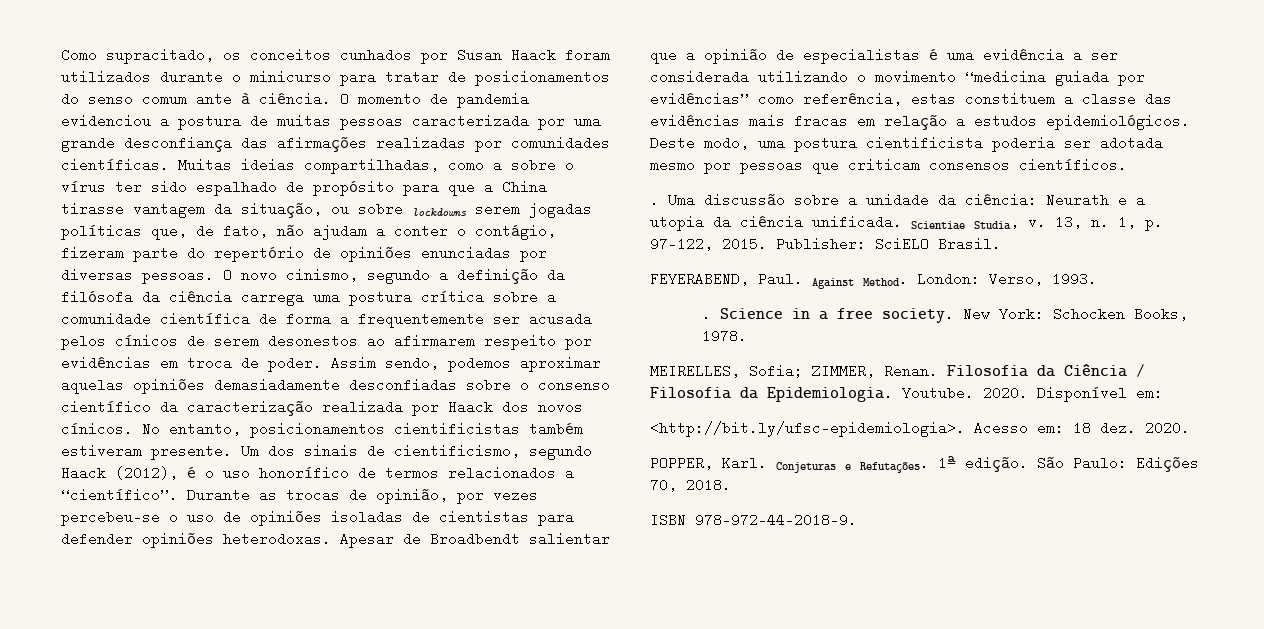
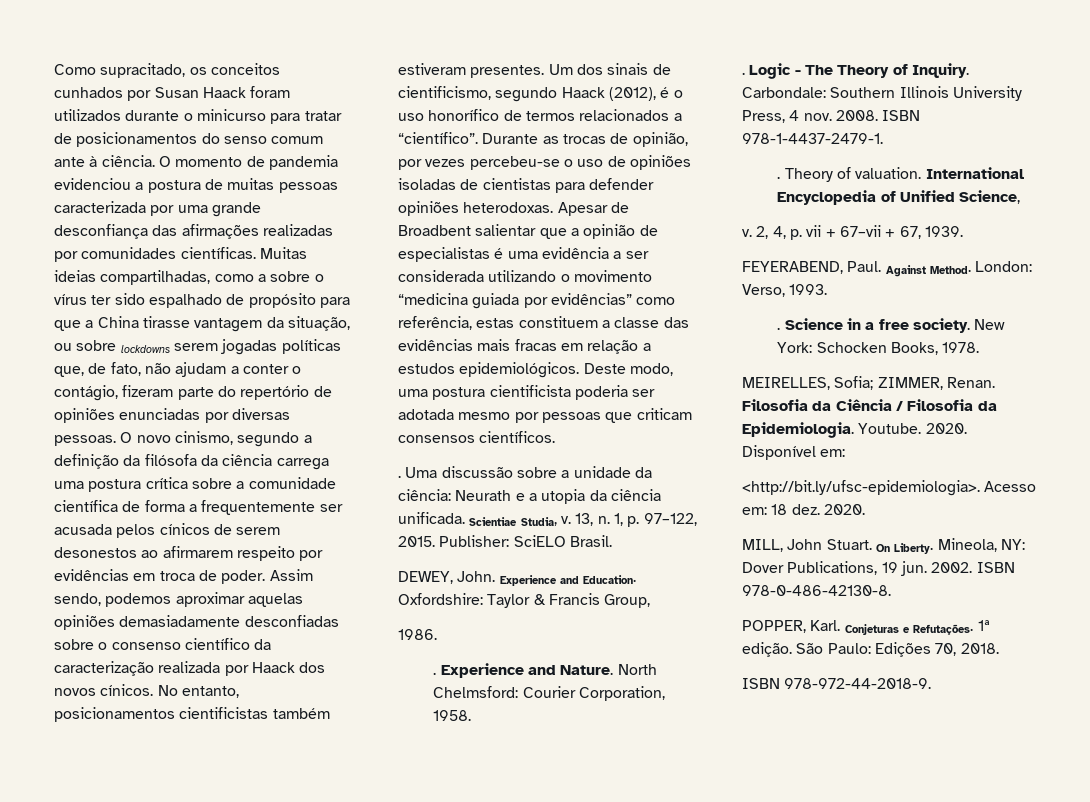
- No entanto, posicionamentos cientificistas também estiveram presente.
+ No entanto, posicionamentos cientificistas também estiveram presentes.
- Apesar de Broadbendt salientar que a opinião de especialistas é uma evidência a ser considerada utilizando o movimento “medicina guiada por evidências” como referência, estas constituem a classe das evidências mais fracas em relação a estudos epidemiológicos.
+ Apesar de Broadbent salientar que a opinião de especialistas é uma evidência a ser considerada utilizando o movimento “medicina guiada por evidências” como referência, estas constituem a classe das evidências mais fracas em relação a estudos epidemiológicos.
+ DEWEY, John. Experience and Education. Oxfordshire: Taylor & Francis Group,
+ 1986.
+ . Experience and Nature. North Chelmsford: Courier Corporation, 1958.
+ . Logic - The Theory of Inquiry. Carbondale: Southern Illinois University Press, 4 nov. 2008. ISBN 978-1-4437-2479-1.
+ . Theory of valuation. International Encyclopedia of Unified Science,
+ v. 2, 4, p. vii + 67–vii + 67, 1939.
+ MILL, John Stuart. On Liberty. Mineola, NY: Dover Publications, 19 jun. 2002. ISBN 978-0-486-42130-8.

